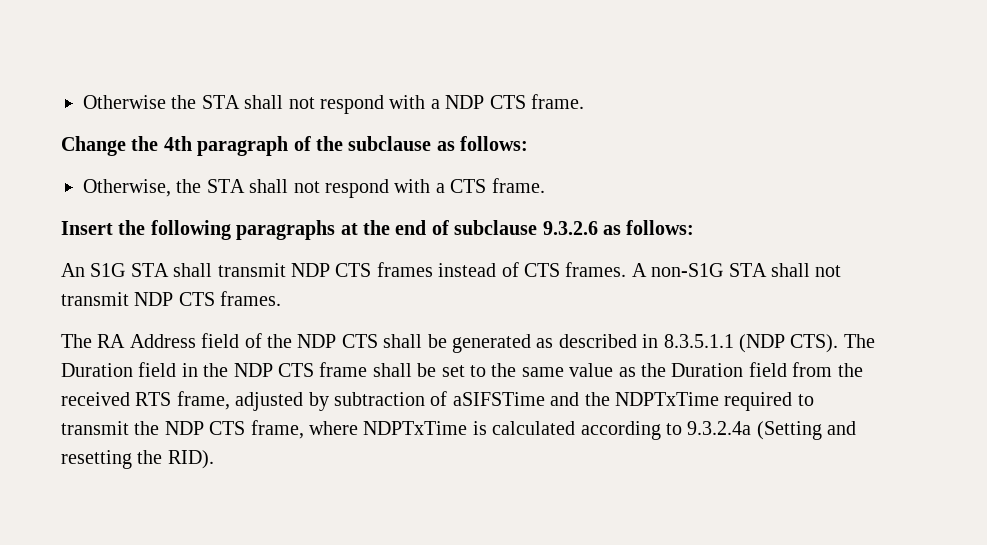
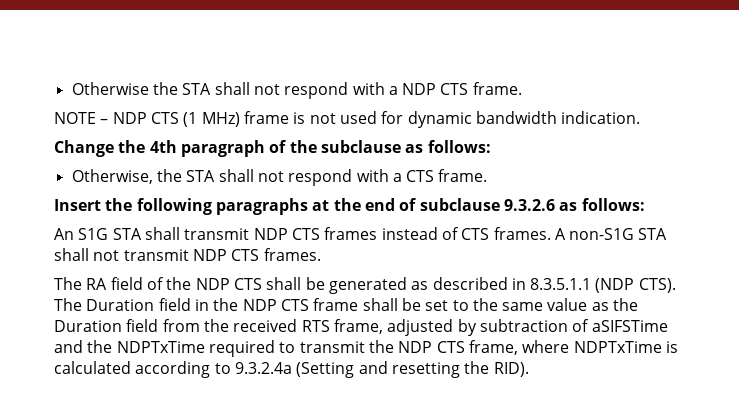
+ NOTE – NDP CTS (1 MHz) frame is not used for dynamic bandwidth indication.
- The RA Address field of the NDP CTS shall be generated as described in 8.3.5.1.1 (NDP CTS).
+ The RA field of the NDP CTS shall be generated as described in 8.3.5.1.1 (NDP CTS).

